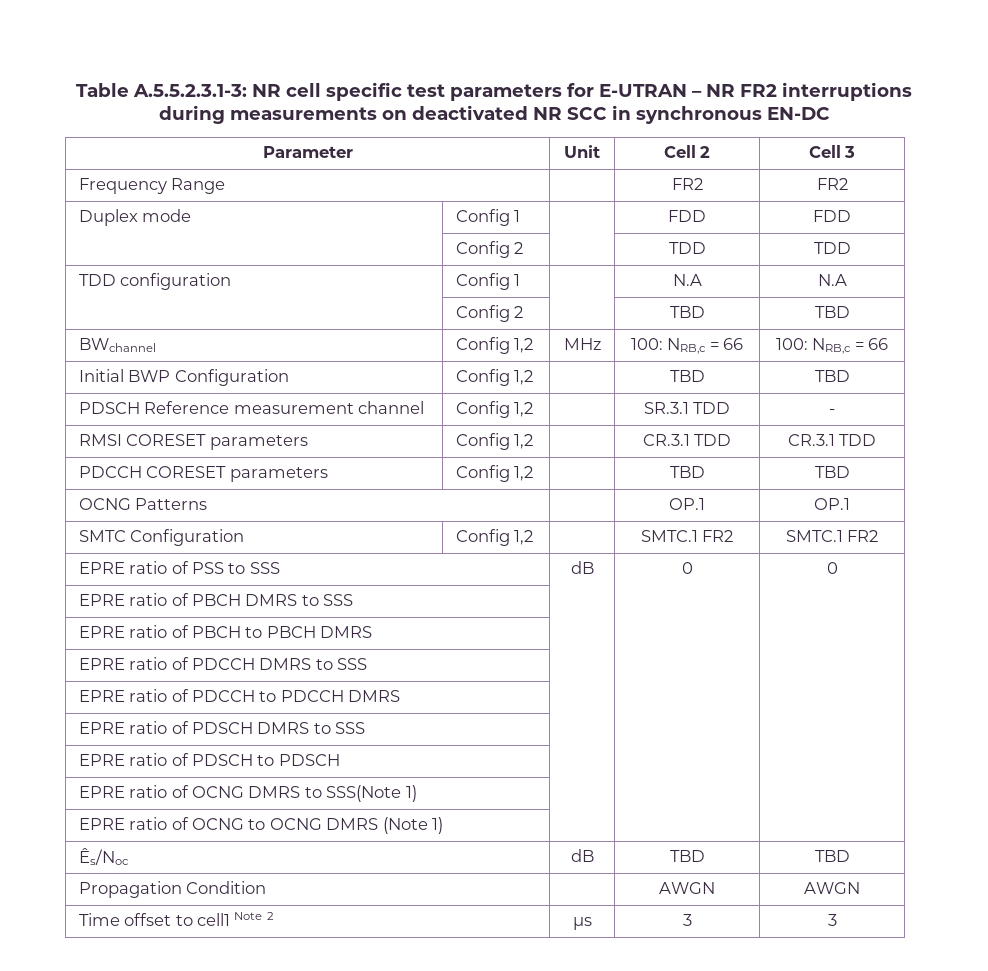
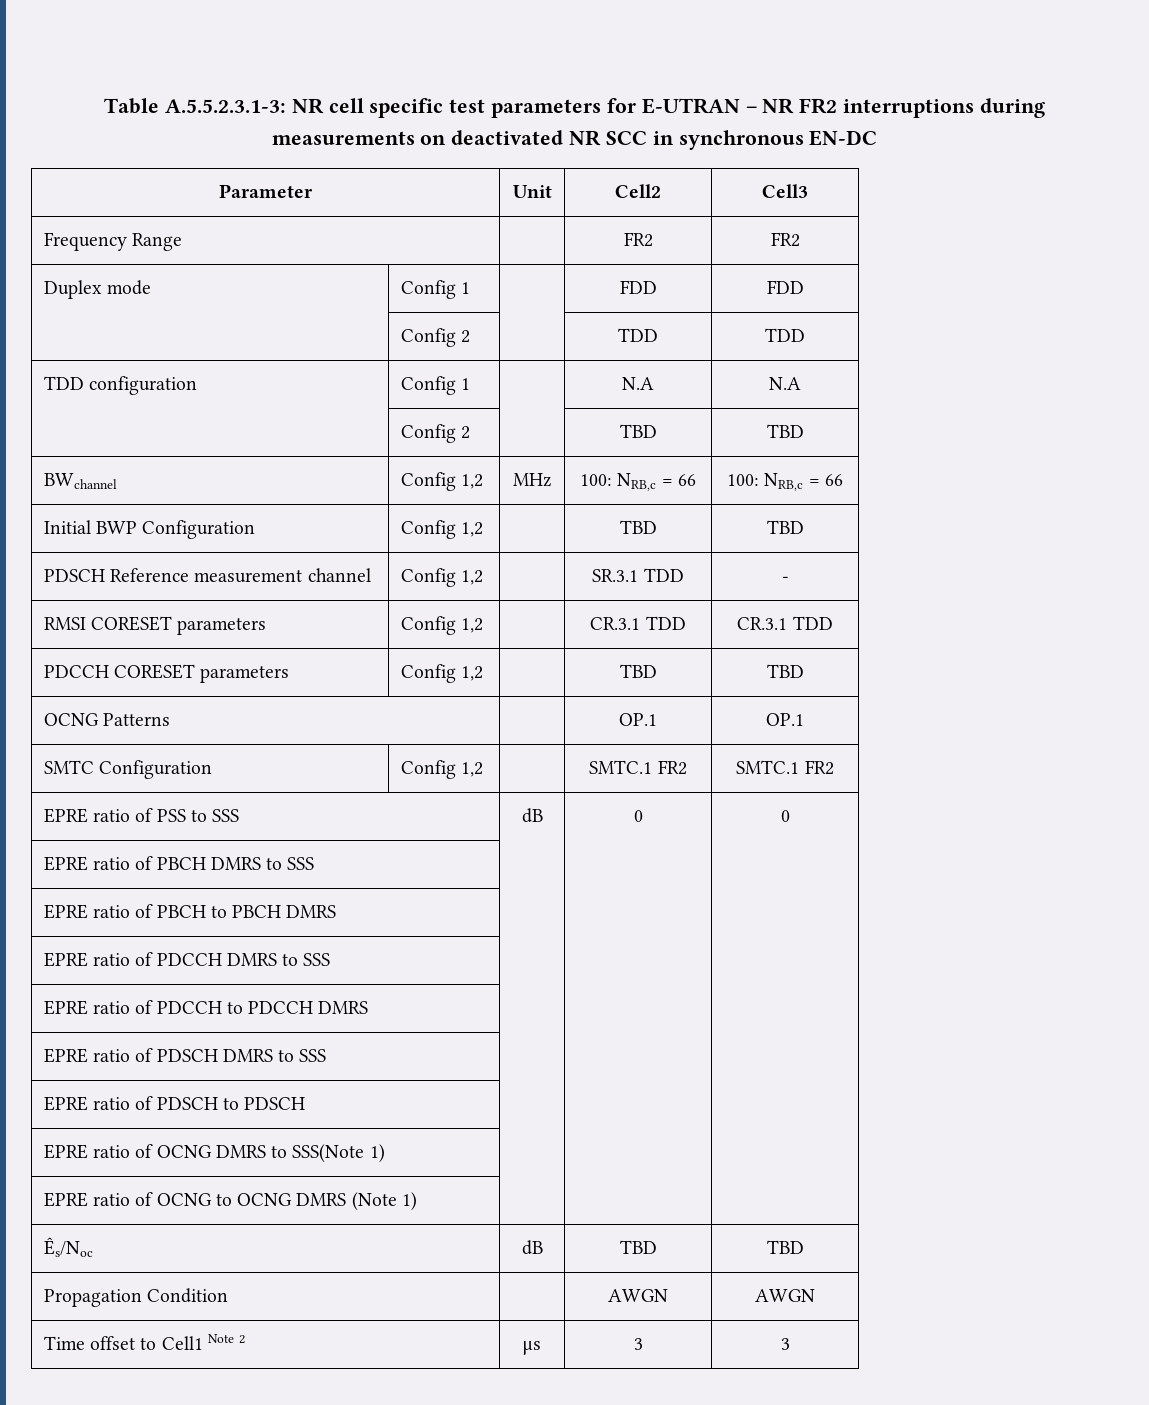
- Parameter | Unit | Cell 2 | Cell 3
+ Parameter | Unit | Cell2 | Cell3
- Time offset to cell1 Note 2 | μs | 3 | 3
+ Time offset to Cell1 Note 2 | μs | 3 | 3

